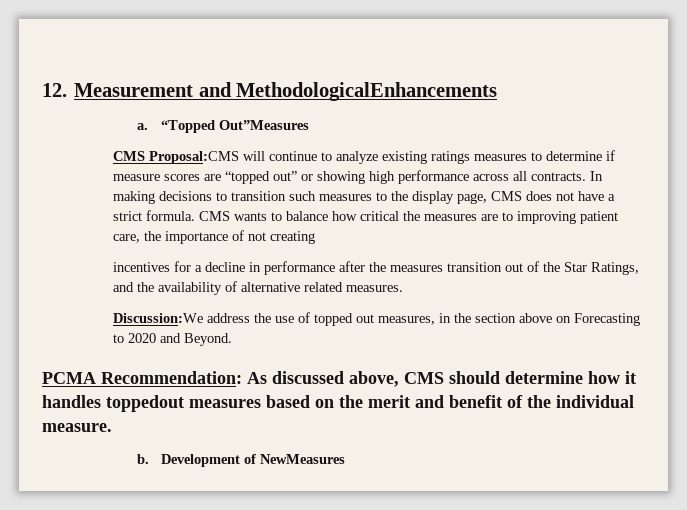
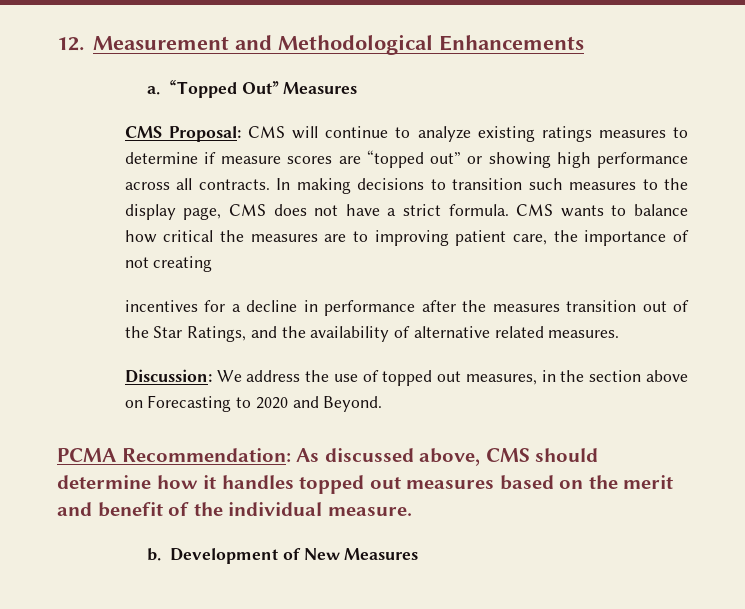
- 12. Measurement and MethodologicalEnhancements
+ 12. Measurement and Methodological Enhancements
- “Topped Out”Measures
- CMS Proposal:CMS will continue to analyze existing ratings measures to determine if measure scores are “topped out” or showing high performance across all contracts.
+ “Topped Out” Measures
+ CMS Proposal: CMS will continue to analyze existing ratings measures to determine if measure scores are “topped out” or showing high performance across all contracts.
- Discussion:We address the use of topped out measures, in the section above on Forecasting to 2020 and Beyond.
+ Discussion: We address the use of topped out measures, in the section above on Forecasting to 2020 and Beyond.
- PCMA Recommendation: As discussed above, CMS should determine how it handles toppedout measures based on the merit and benefit of the individual measure.
+ PCMA Recommendation: As discussed above, CMS should determine how it handles topped out measures based on the merit and benefit of the individual measure.
- Development of NewMeasures
+ Development of New Measures

